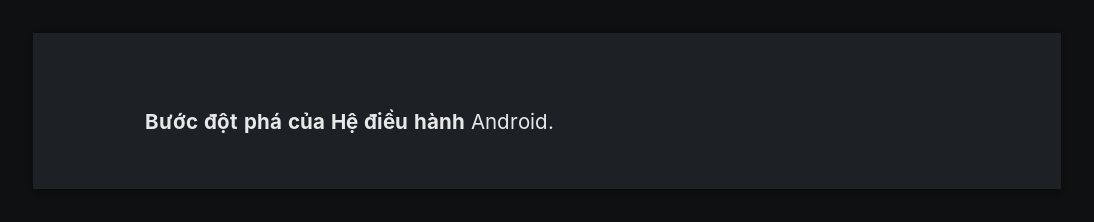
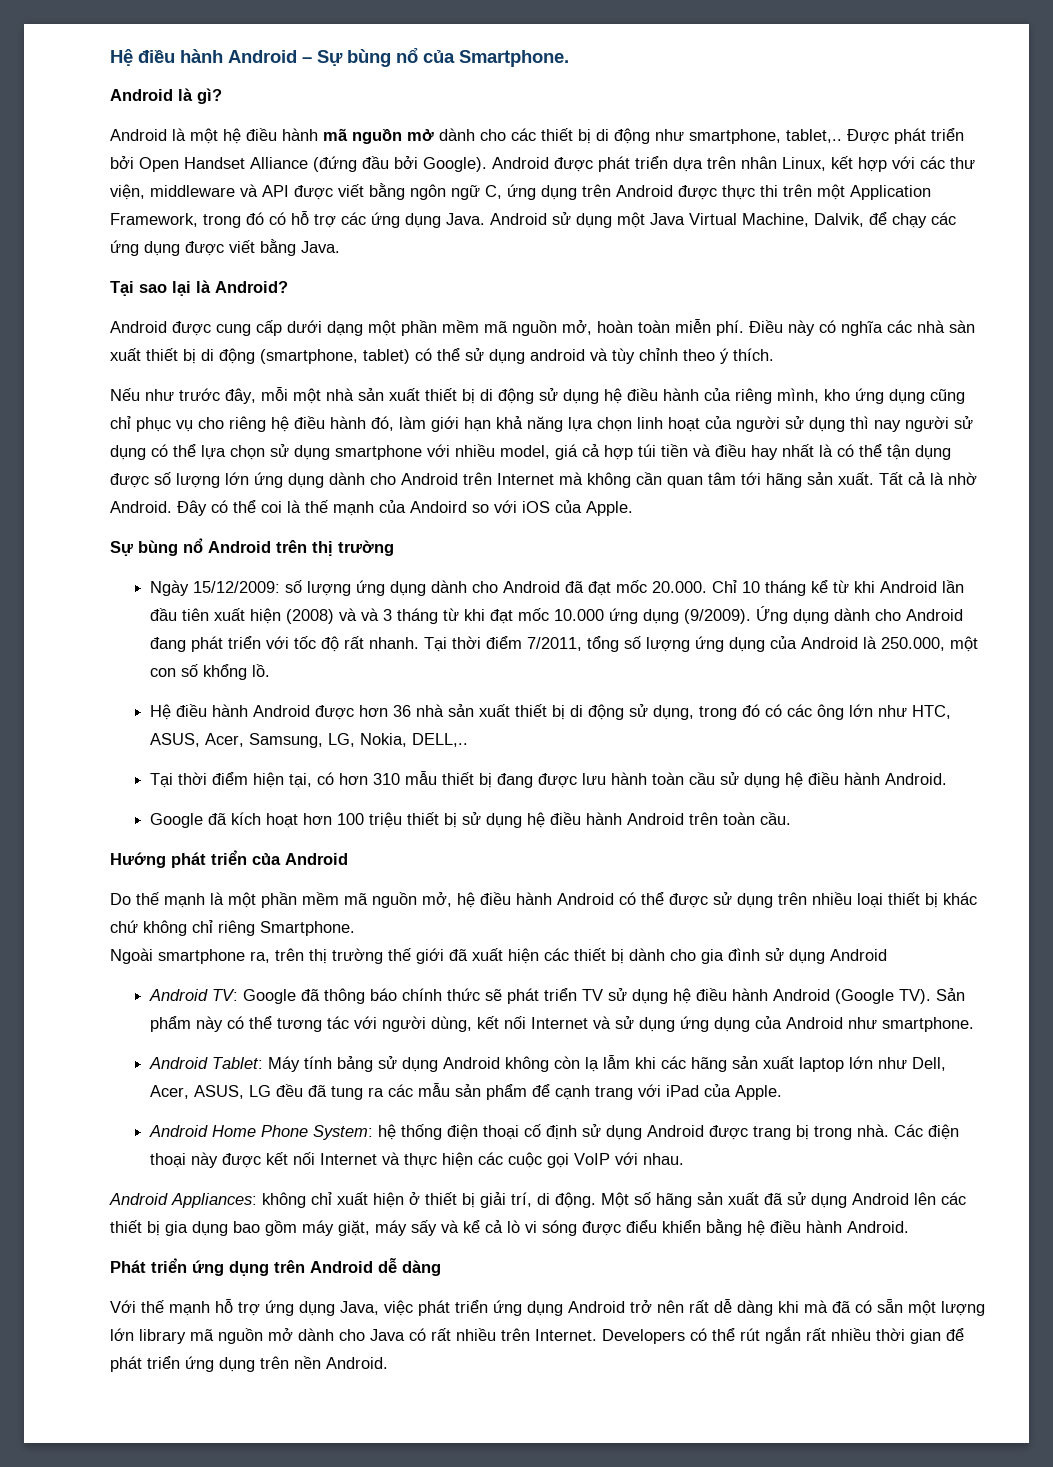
- Bước đột phá của Hệ điều hành Android.
+ Hệ điều hành Android – Sự bùng nổ của Smartphone.
+ Android là gì?
+ Android là một hệ điều hành mã nguồn mở dành cho các thiết bị di động như smartphone, tablet,.. Được phát triển bởi Open Handset Alliance (đứng đầu bởi Google). Android được phát triển dựa trên nhân Linux, kết hợp với các thư viện, middleware và API được viết bằng ngôn ngữ C, ứng dụng trên Android được thực thi trên một Application Framework, trong đó có hỗ trợ các ứng dụng Java. Android sử dụng một Java Virtual Machine, Dalvik, để chạy các ứng dụng được viết bằng Java.
+ Tại sao lại là Android?
+ Android được cung cấp dưới dạng một phần mềm mã nguồn mở, hoàn toàn miễn phí. Điều này có nghĩa các nhà sàn xuất thiết bị di động (smartphone, tablet) có thể sử dụng android và tùy chỉnh theo ý thích.
+ Nếu như trước đây, mỗi một nhà sản xuất thiết bị di động sử dụng hệ điều hành của riêng mình, kho ứng dụng cũng chỉ phục vụ cho riêng hệ điều hành đó, làm giới hạn khả năng lựa chọn linh hoạt của người sử dụng thì nay người sử dụng có thể lựa chọn sử dụng smartphone với nhiều model, giá cả hợp túi tiền và điều hay nhất là có thể tận dụng được số lượng lớn ứng dụng dành cho Android trên Internet mà không cần quan tâm tới hãng sản xuất. Tất cả là nhờ Android. Đây có thể coi là thế mạnh của Andoird so với iOS của Apple.
+ Sự bùng nổ Android trên thị trường
+ Ngày 15/12/2009: số lượng ứng dụng dành cho Android đã đạt mốc 20.000. Chỉ 10 tháng kể từ khi Android lần đầu tiên xuất hiện (2008) và và 3 tháng từ khi đạt mốc 10.000 ứng dụng (9/2009). Ứng dụng dành cho Android đang phát triển với tốc độ rất nhanh. Tại thời điểm 7/2011, tổng số lượng ứng dụng của Android là 250.000, một con số khổng lồ.
+ Hệ điều hành Android được hơn 36 nhà sản xuất thiết bị di động sử dụng, trong đó có các ông lớn như HTC, ASUS, Acer, Samsung, LG, Nokia, DELL,..
+ Tại thời điểm hiện tại, có hơn 310 mẫu thiết bị đang được lưu hành toàn cầu sử dụng hệ điều hành Android.
+ Google đã kích hoạt hơn 100 triệu thiết bị sử dụng hệ điều hành Android trên toàn cầu.
+ Hướng phát triển của Android
+ Do thế mạnh là một phần mềm mã nguồn mở, hệ điều hành Android có thể được sử dụng trên nhiều loại thiết bị khác chứ không chỉ riêng Smartphone.
+ Ngoài smartphone ra, trên thị trường thế giới đã xuất hiện các thiết bị dành cho gia đình sử dụng Android
+ Android TV: Google đã thông báo chính thức sẽ phát triển TV sử dụng hệ điều hành Android (Google TV). Sản phẩm này có thể tương tác với người dùng, kết nối Internet và sử dụng ứng dụng của Android như smartphone.
+ Android Tablet: Máy tính bảng sử dụng Android không còn lạ lẫm khi các hãng sản xuất laptop lớn như Dell, Acer, ASUS, LG đều đã tung ra các mẫu sản phẩm để cạnh trang với iPad của Apple.
+ Android Home Phone System: hệ thống điện thoại cố định sử dụng Android được trang bị trong nhà. Các điện thoại này được kết nối Internet và thực hiện các cuộc gọi VoIP với nhau.
+ Android Appliances: không chỉ xuất hiện ở thiết bị giải trí, di động. Một số hãng sản xuất đã sử dụng Android lên các thiết bị gia dụng bao gồm máy giặt, máy sấy và kể cả lò vi sóng được điểu khiển bằng hệ điều hành Android.
+ Phát triển ứng dụng trên Android dễ dàng
+ Với thế mạnh hỗ trợ ứng dụng Java, việc phát triển ứng dụng Android trở nên rất dễ dàng khi mà đã có sẵn một lượng lớn library mã nguồn mở dành cho Java có rất nhiều trên Internet. Developers có thể rút ngắn rất nhiều thời gian để phát triển ứng dụng trên nền Android.

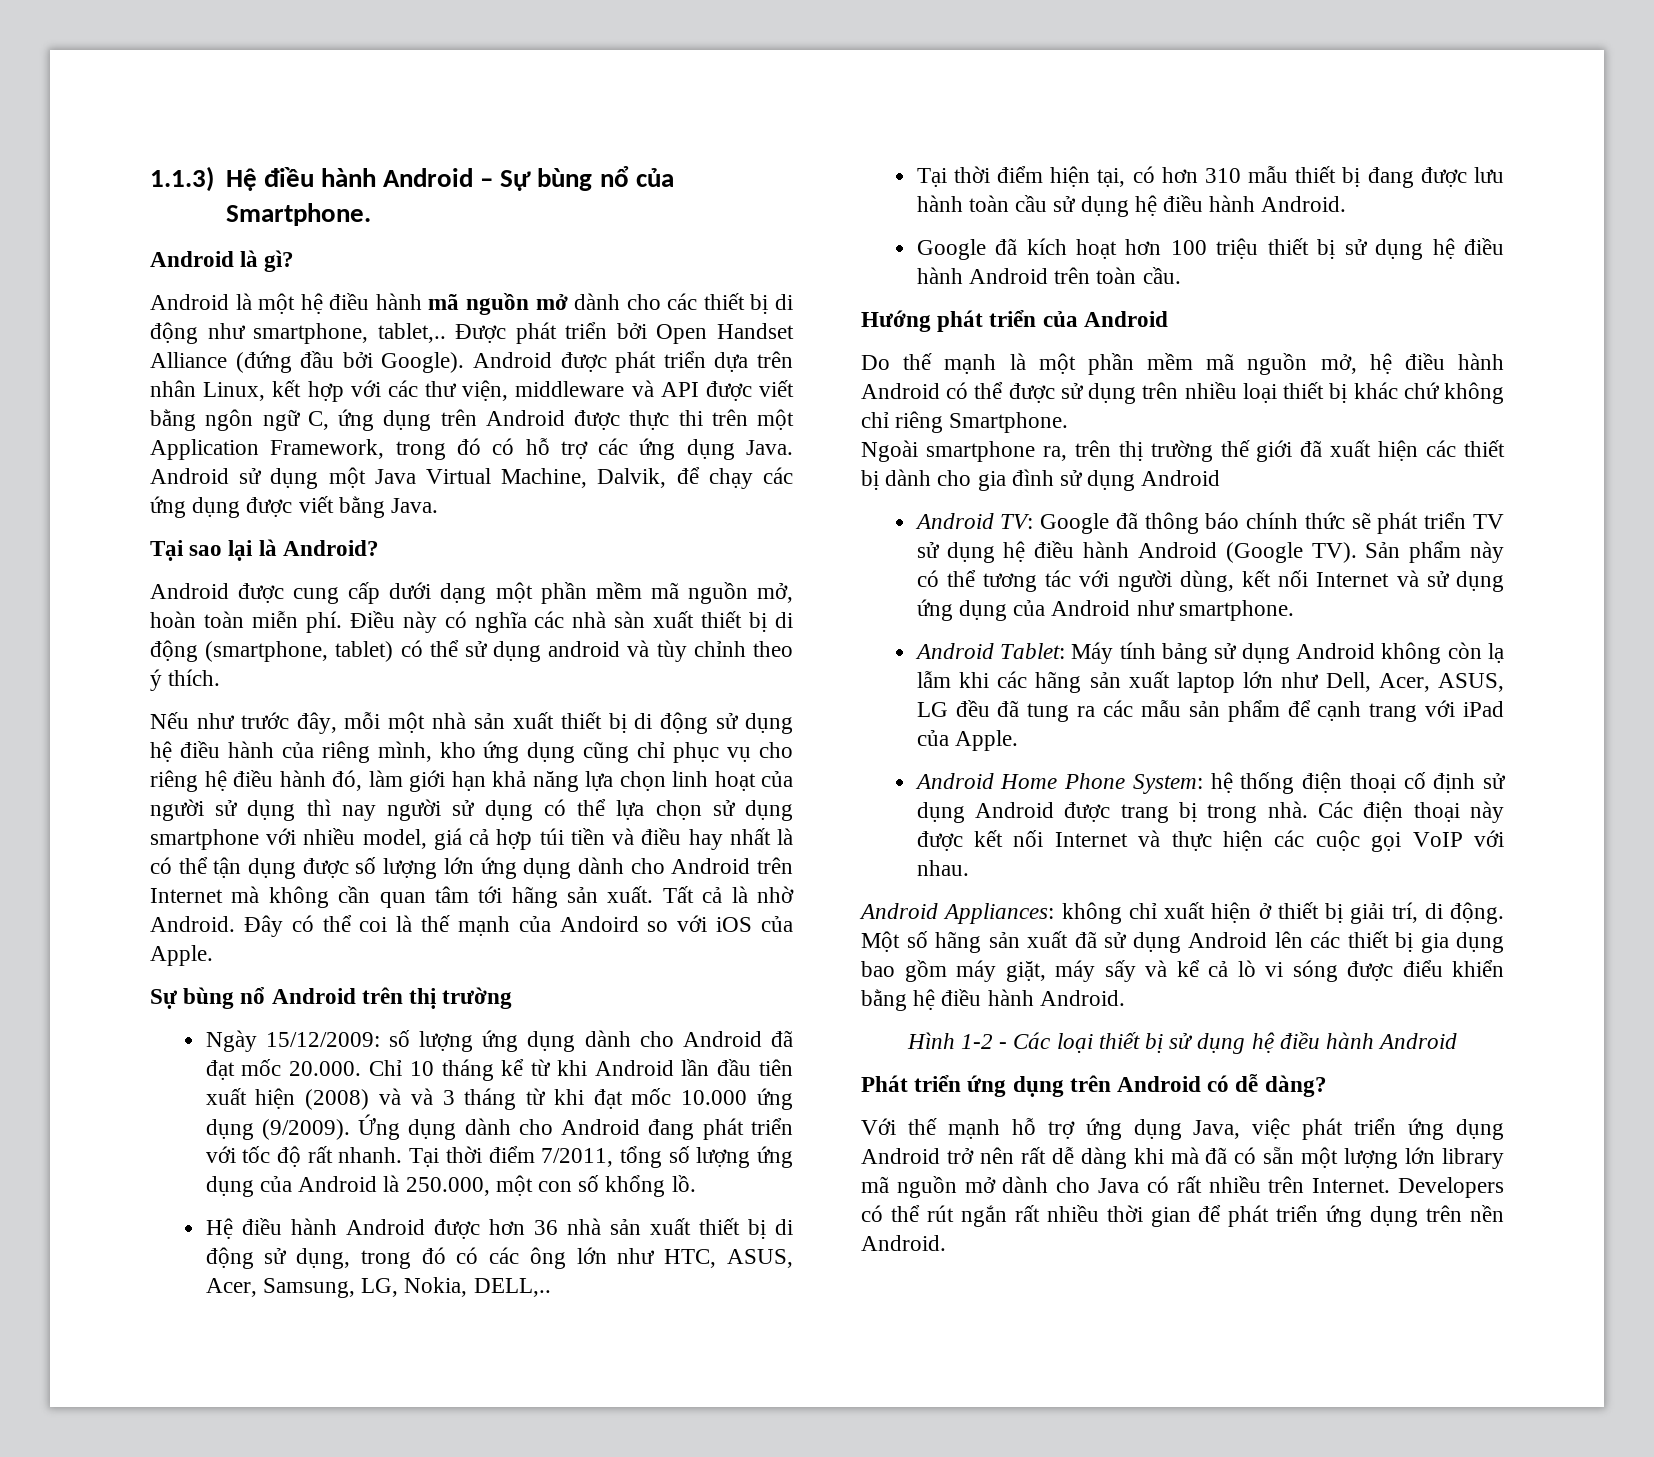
- Hệ điều hành Android – Sự bùng nổ của Smartphone.
+ 1.1.3) Hệ điều hành Android – Sự bùng nổ của Smartphone.
+ Hình 1-2 - Các loại thiết bị sử dụng hệ điều hành Android
- Phát triển ứng dụng trên Android dễ dàng
+ Phát triển ứng dụng trên Android có dễ dàng?

